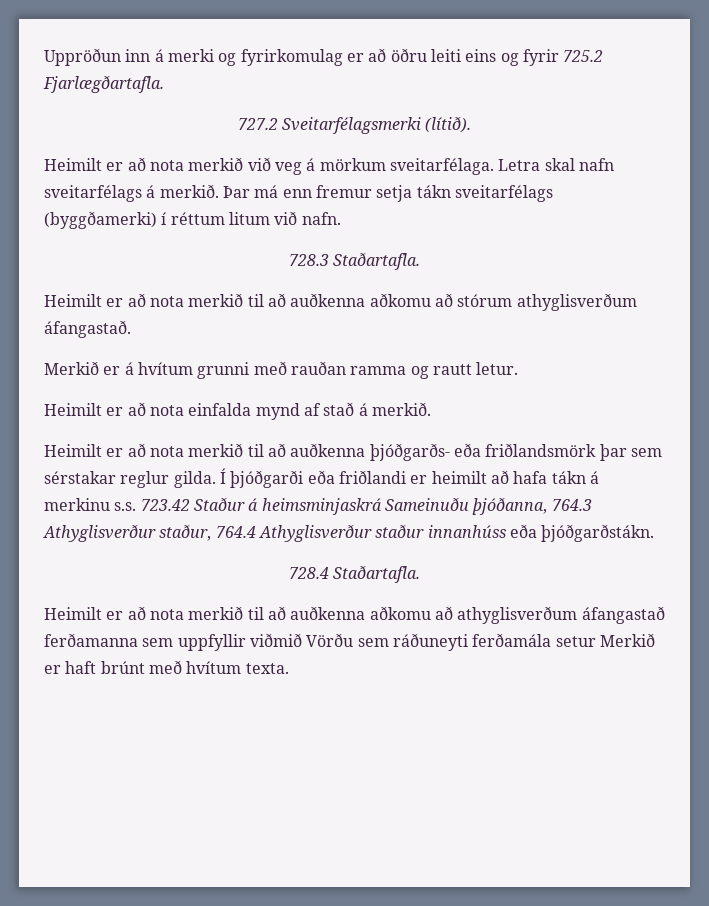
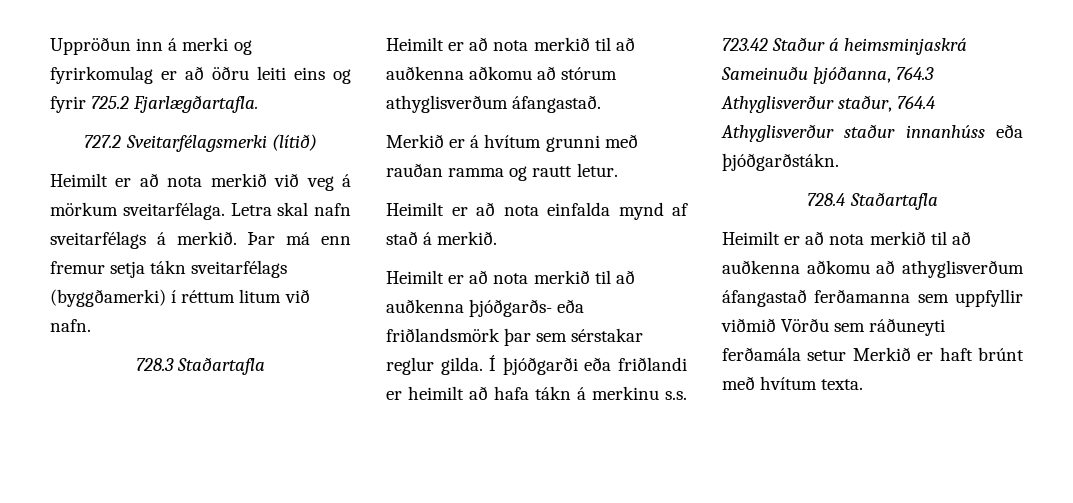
- 727.2 Sveitarfélagsmerki (lítið).
+ 727.2 Sveitarfélagsmerki (lítið)
- 728.3 Staðartafla.
+ 728.3 Staðartafla
- 728.4 Staðartafla.
+ 728.4 Staðartafla

